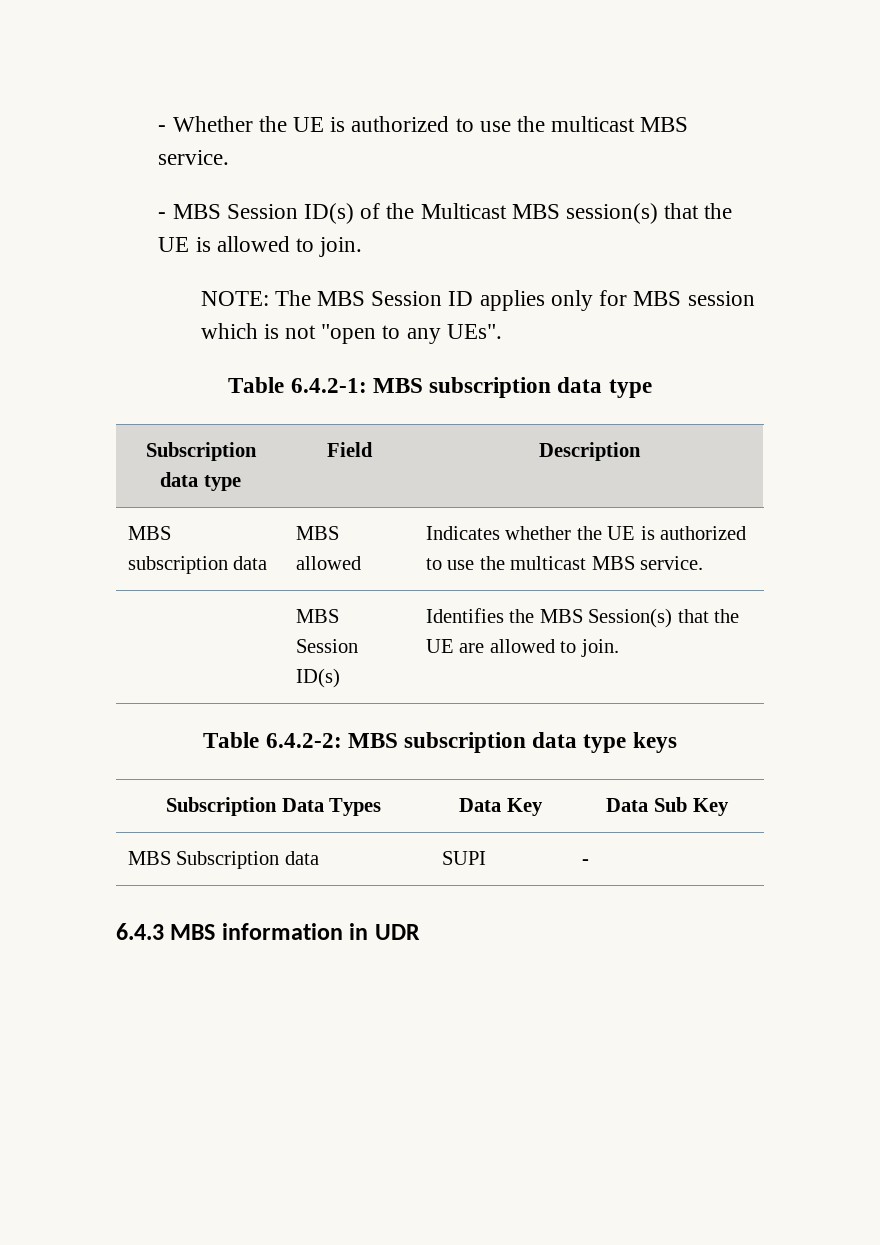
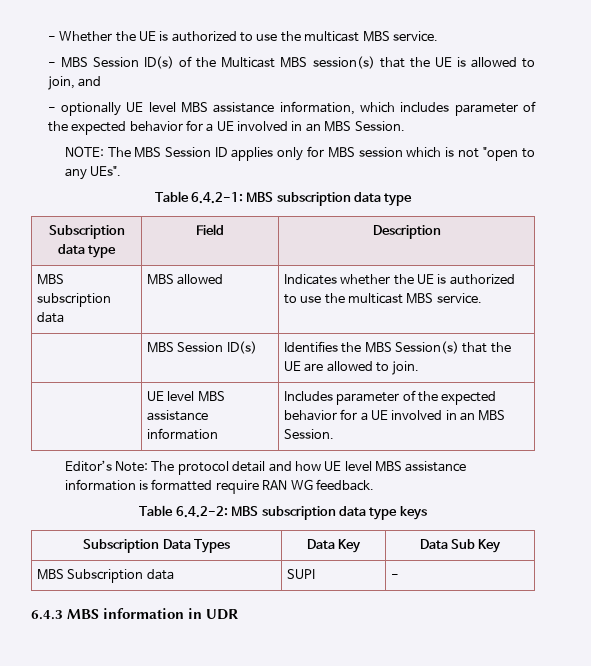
- - MBS Session ID(s) of the Multicast MBS session(s) that the UE is allowed to join.
+ - MBS Session ID(s) of the Multicast MBS session(s) that the UE is allowed to join, and
+ - optionally UE level MBS assistance information, which includes parameter of the expected behavior for a UE involved in an MBS Session.
+ | UE level MBS assistance information | Includes parameter of the expected behavior for a UE involved in an MBS Session.
+ Editor’s Note: The protocol detail and how UE level MBS assistance information is formatted require RAN WG feedback.

